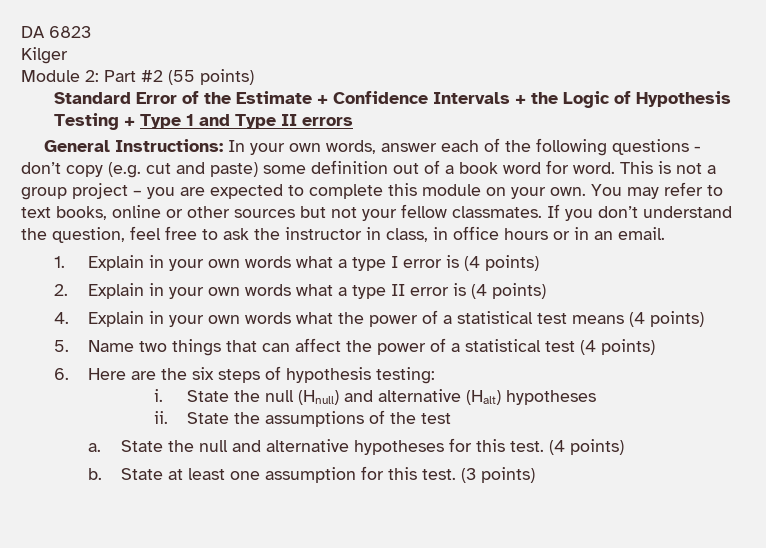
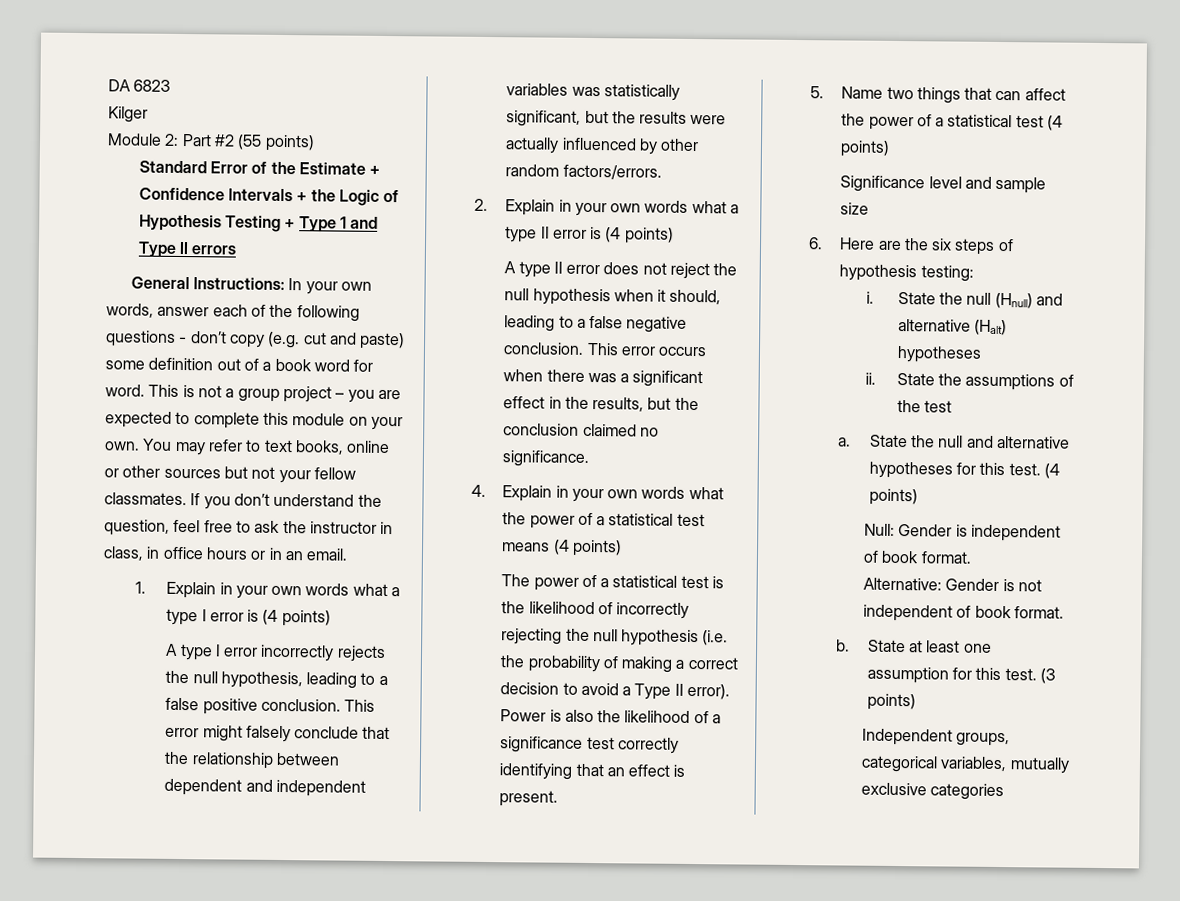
+ A type I error incorrectly rejects the null hypothesis, leading to a false positive conclusion. This error might falsely conclude that the relationship between dependent and independent variables was statistically significant, but the results were actually influenced by other random factors/errors.
+ A type II error does not reject the null hypothesis when it should, leading to a false negative conclusion. This error occurs when there was a significant effect in the results, but the conclusion claimed no significance.
+ The power of a statistical test is the likelihood of incorrectly rejecting the null hypothesis (i.e. the probability of making a correct decision to avoid a Type II error). Power is also the likelihood of a significance test correctly identifying that an effect is present.
+ Significance level and sample size
+ Null: Gender is independent of book format.
+ Alternative: Gender is not independent of book format.
+ Independent groups, categorical variables, mutually exclusive categories

